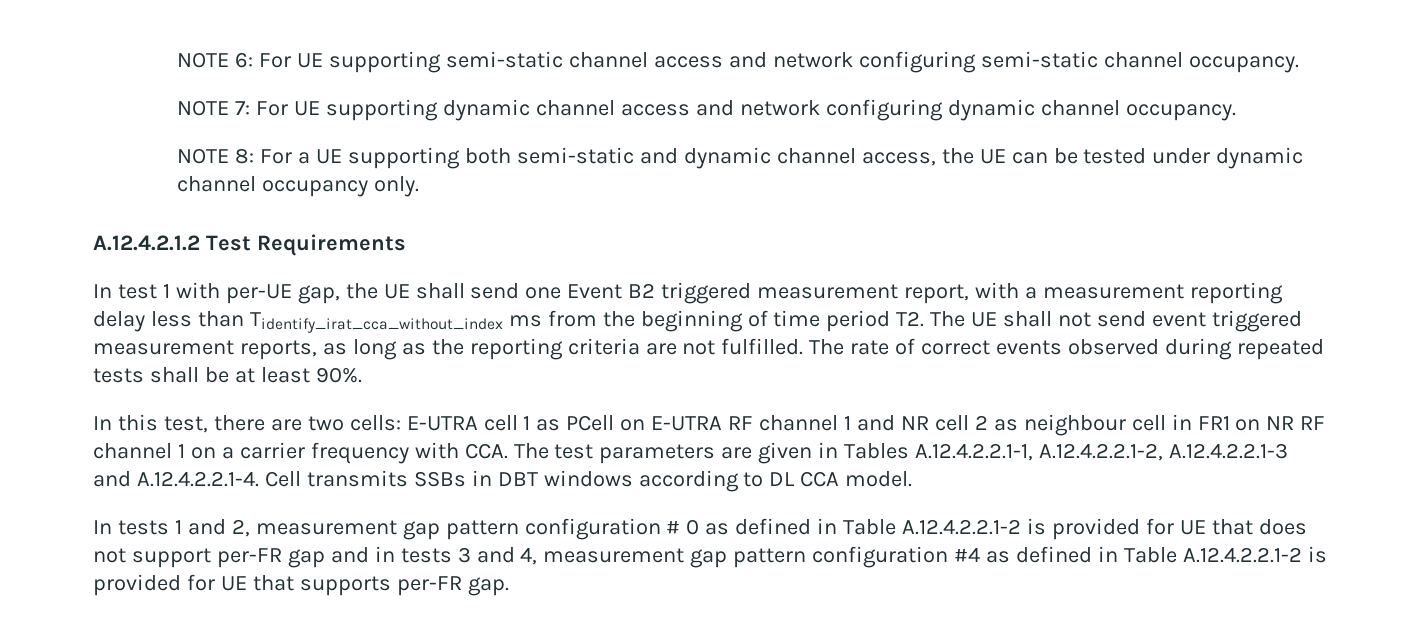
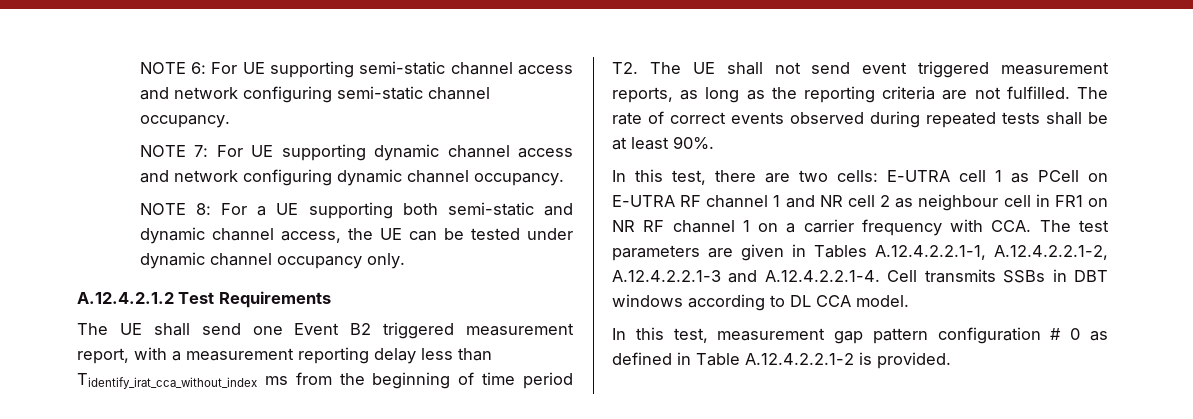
- In test 1 with per-UE gap, the UE shall send one Event B2 triggered measurement report, with a measurement reporting delay less than Tidentify_irat_cca_without_index ms from the beginning of time period T2. The UE shall not send event triggered measurement reports, as long as the reporting criteria are not fulfilled.
+ The UE shall send one Event B2 triggered measurement report, with a measurement reporting delay less than Tidentify_irat_cca_without_index ms from the beginning of time period T2. The UE shall not send event triggered measurement reports, as long as the reporting criteria are not fulfilled.
- In tests 1 and 2, measurement gap pattern configuration # 0 as defined in Table A.12.4.2.2.1-2 is provided for UE that does not support per-FR gap and in tests 3 and 4, measurement gap pattern configuration #4 as defined in Table A.12.4.2.2.1-2 is provided for UE that supports per-FR gap.
+ In this test, measurement gap pattern configuration # 0 as defined in Table A.12.4.2.2.1-2 is provided.

